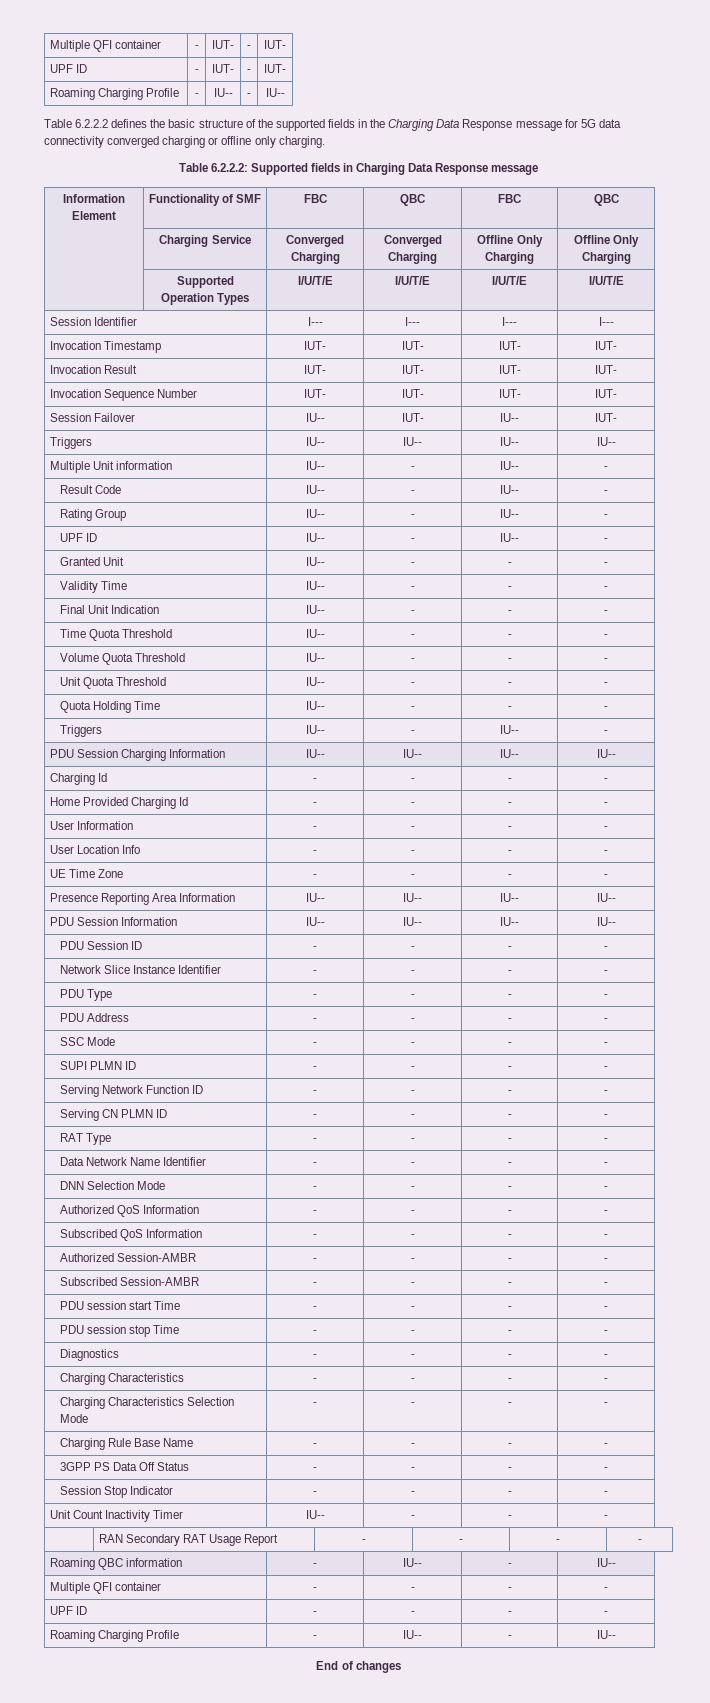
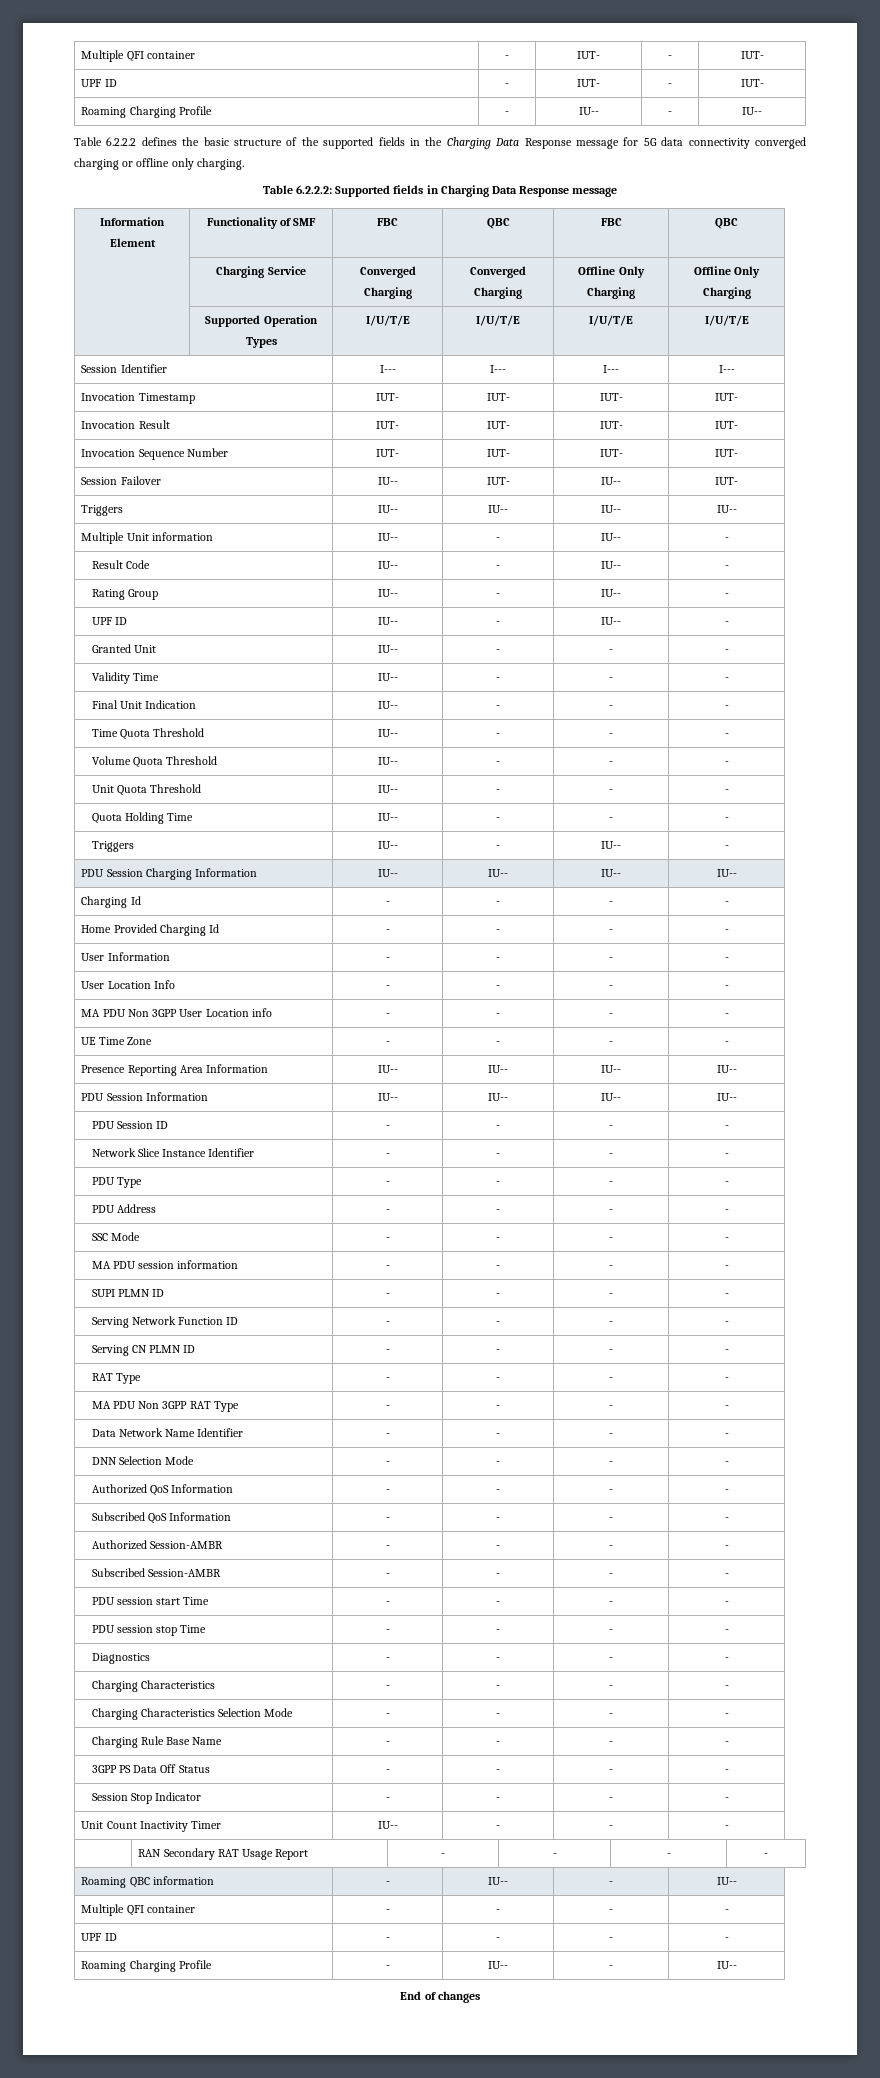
+ MA PDU Non 3GPP User Location info | - | - | - | -
+ MA PDU session information | - | - | - | -
+ MA PDU Non 3GPP RAT Type | - | - | - | -

